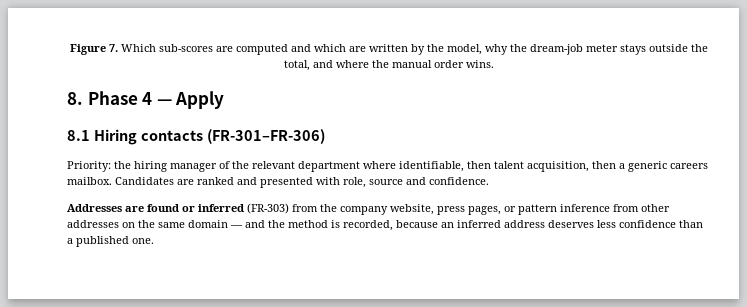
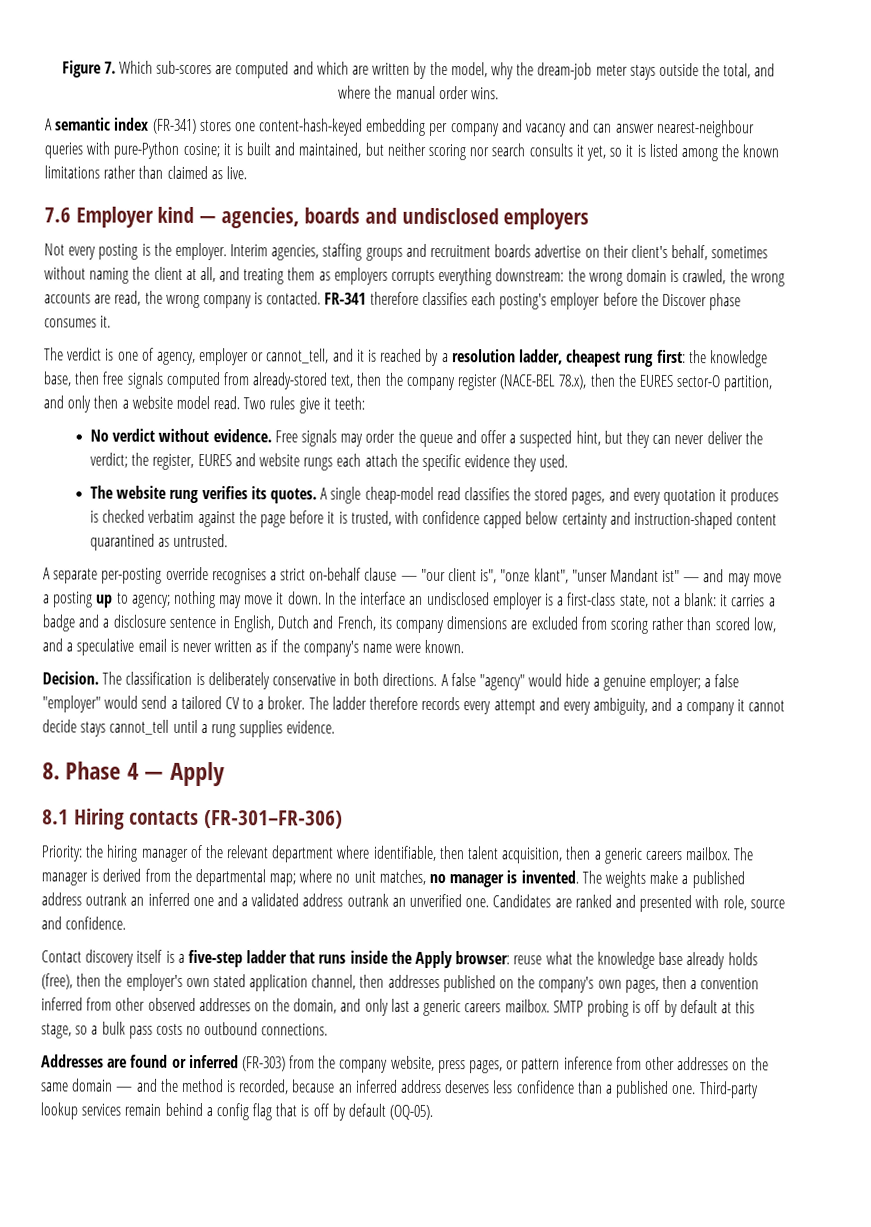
+ A semantic index (FR-341) stores one content-hash-keyed embedding per company and vacancy and can answer nearest-neighbour queries with pure-Python cosine; it is built and maintained, but neither scoring nor search consults it yet, so it is listed among the known limitations rather than claimed as live.
+ 7.6 Employer kind — agencies, boards and undisclosed employers
+ Not every posting is the employer. Interim agencies, staffing groups and recruitment boards advertise on their client's behalf, sometimes without naming the client at all, and treating them as employers corrupts everything downstream: the wrong domain is crawled, the wrong accounts are read, the wrong company is contacted. FR-341 therefore classifies each posting's employer before the Discover phase consumes it.
+ The verdict is one of agency, employer or cannot_tell, and it is reached by a resolution ladder, cheapest rung first: the knowledge base, then free signals computed from already-stored text, then the company register (NACE-BEL 78.x), then the EURES sector-O partition, and only then a website model read. Two rules give it teeth:
+ No verdict without evidence. Free signals may order the queue and offer a suspected hint, but they can never deliver the verdict; the register, EURES and website rungs each attach the specific evidence they used.
+ The website rung verifies its quotes. A single cheap-model read classifies the stored pages, and every quotation it produces is checked verbatim against the page before it is trusted, with confidence capped below certainty and instruction-shaped content quarantined as untrusted.
+ A separate per-posting override recognises a strict on-behalf clause — "our client is", "onze klant", "unser Mandant ist" — and may move a posting up to agency; nothing may move it down. In the interface an undisclosed employer is a first-class state, not a blank: it carries a badge and a disclosure sentence in English, Dutch and French, its company dimensions are excluded from scoring rather than scored low, and a speculative email is never written as if the company's name were known.
+ Decision. The classification is deliberately conservative in both directions. A false "agency" would hide a genuine employer; a false "employer" would send a tailored CV to a broker. The ladder therefore records every attempt and every ambiguity, and a company it cannot decide stays cannot_tell until a rung supplies evidence.
+ The manager is derived from the departmental map; where no unit matches, no manager is invented. The weights make a published address outrank an inferred one and a validated address outrank an unverified one.
+ Contact discovery itself is a five-step ladder that runs inside the Apply browser: reuse what the knowledge base already holds (free), then the employer's own stated application channel, then addresses published on the company's own pages, then a convention inferred from other observed addresses on the domain, and only last a generic careers mailbox. SMTP probing is off by default at this stage, so a bulk pass costs no outbound connections.
+ Third-party lookup services remain behind a config flag that is off by default (OQ-05).

